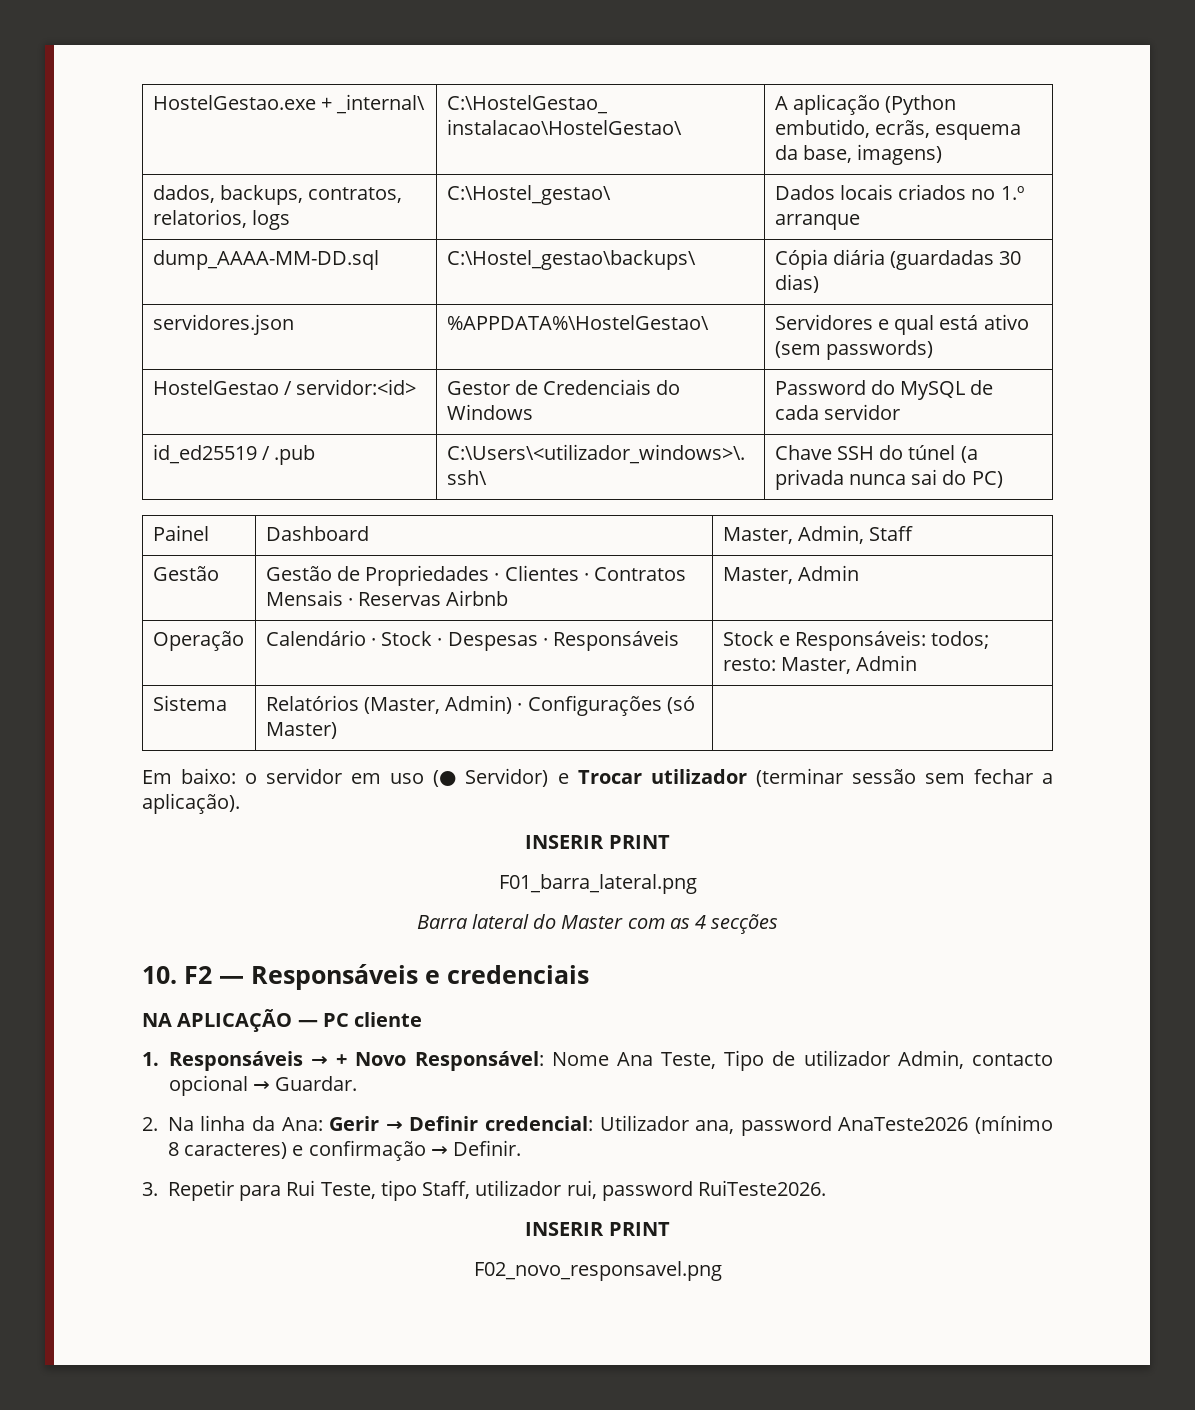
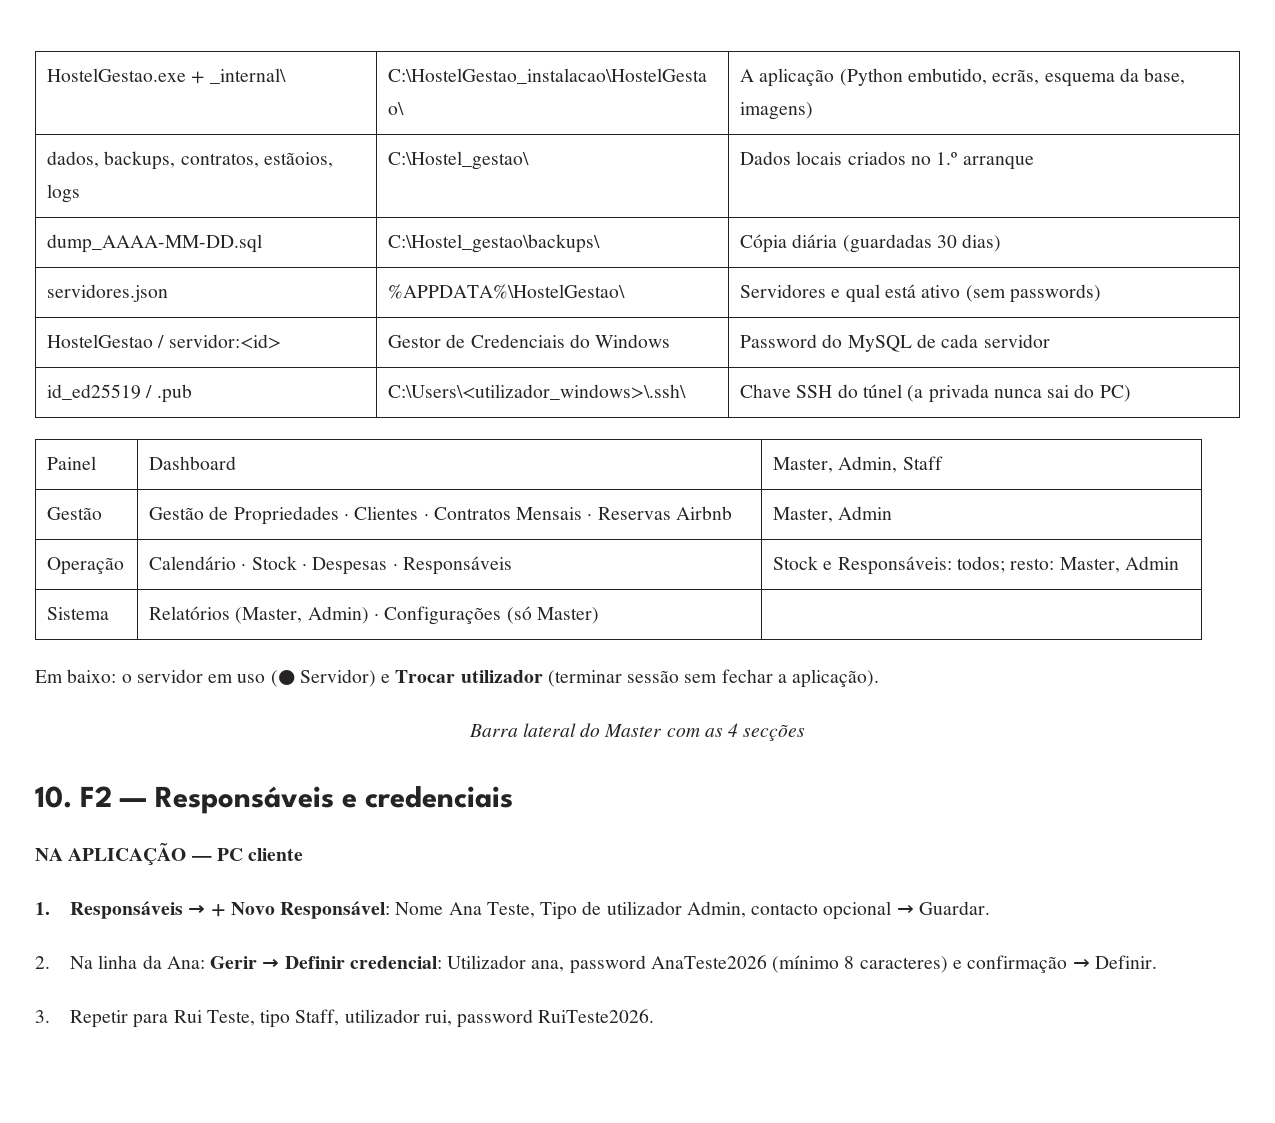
- dados, backups, contratos, relatorios, logs | C:\Hostel_gestao\ | Dados locais criados no 1.º arranque
+ dados, backups, contratos, estãoios, logs | C:\Hostel_gestao\ | Dados locais criados no 1.º arranque
  Em baixo: o servidor em uso (● Servidor) e Trocar utilizador (terminar sessão sem fechar a aplicação).
- INSERIR PRINT
- F01_barra_lateral.png
  3. Repetir para Rui Teste, tipo Staff, utilizador rui, password RuiTeste2026.
- INSERIR PRINT
- F02_novo_responsavel.png

